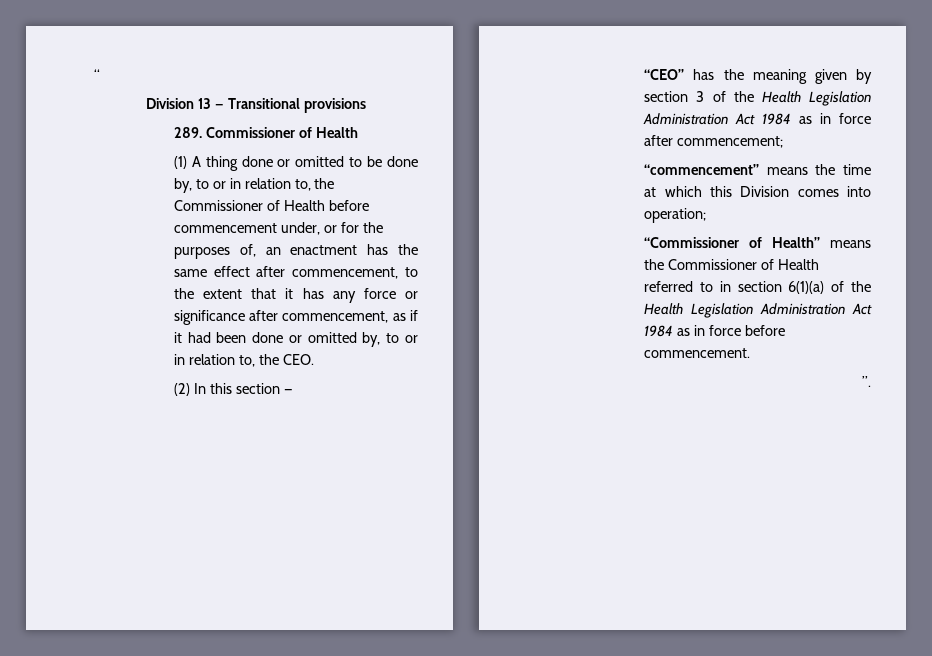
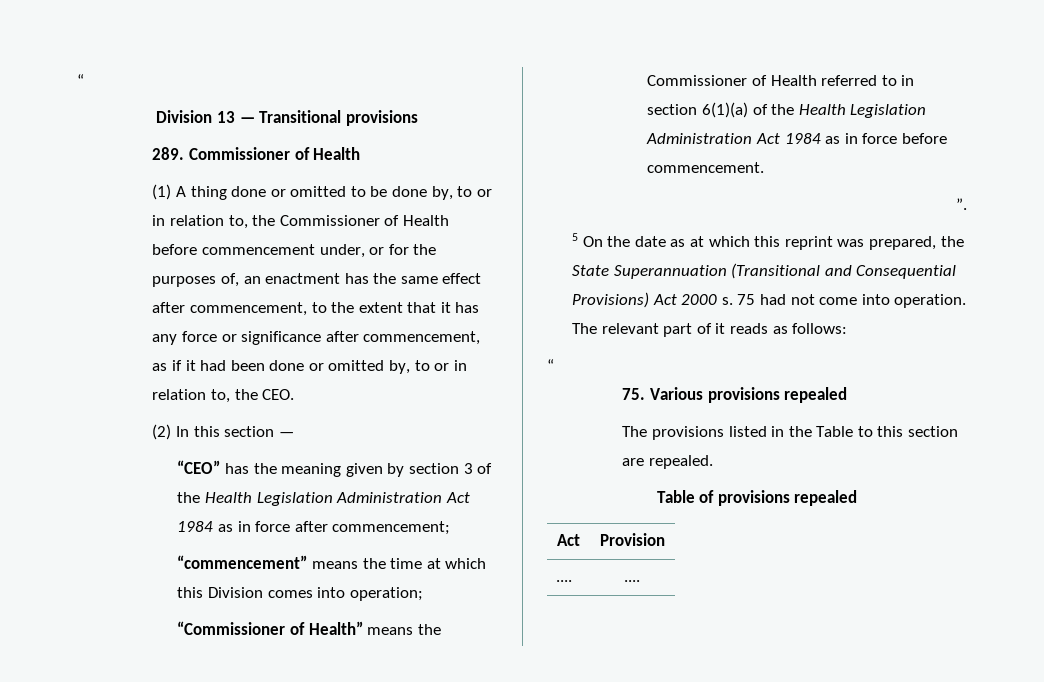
+ 5 On the date as at which this reprint was prepared, the State Superannuation (Transitional and Consequential Provisions) Act 2000 s. 75 had not come into operation. The relevant part of it reads as follows:
+ “
+ 75. Various provisions repealed
+ The provisions listed in the Table to this section are repealed.
+ Table of provisions repealed
+ Act | Provision
+ .... | ....

